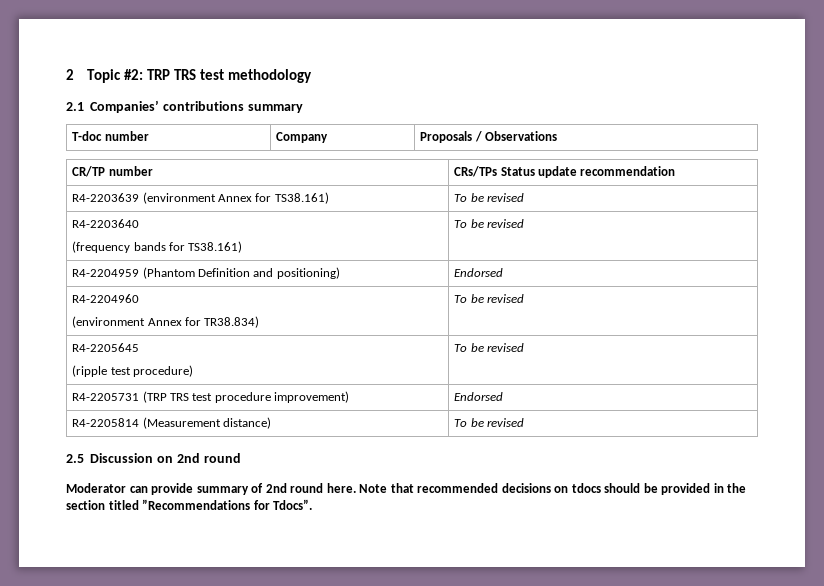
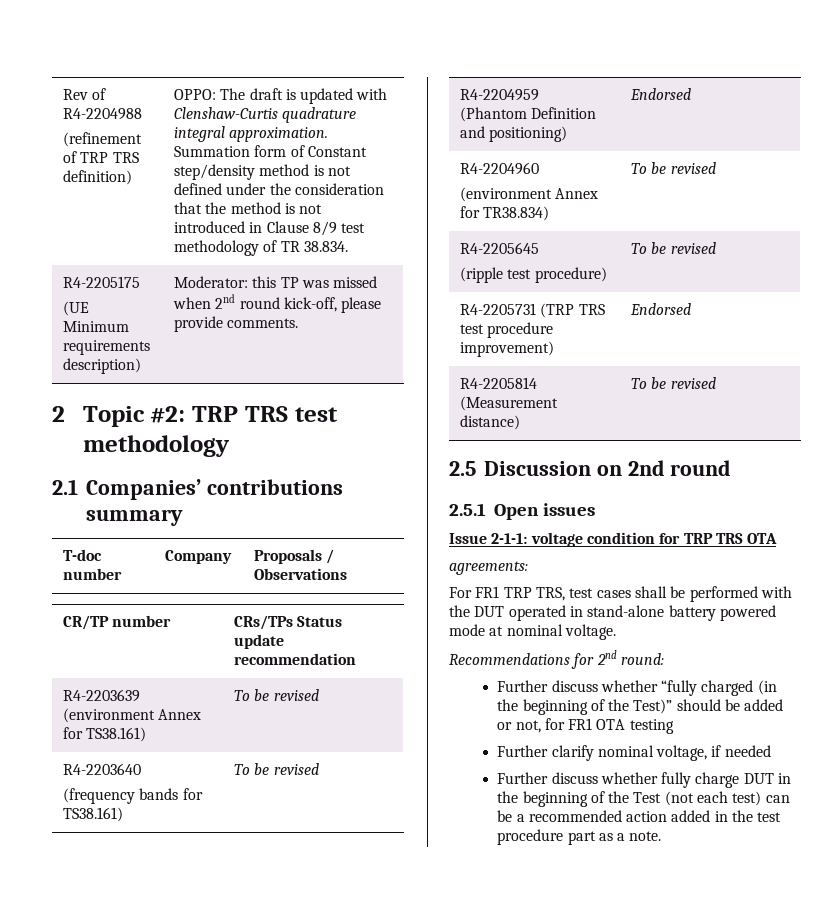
+ Rev of R4-2204988
+ (refinement of TRP TRS definition) | OPPO: The draft is updated with Clenshaw-Curtis quadrature integral approximation. Summation form of Constant step/density method is not defined under the consideration that the method is not introduced in Clause 8/9 test methodology of TR 38.834.
+ R4-2205175
+ (UE Minimum requirements description) | Moderator: this TP was missed when 2nd round kick-off, please provide comments.
- Moderator can provide summary of 2nd round here. Note that recommended decisions on tdocs should be provided in the section titled ”Recommendations for Tdocs”.
+ 2.5.1 Open issues
+ Issue 2-1-1: voltage condition for TRP TRS OTA
+ agreements:
+ For FR1 TRP TRS, test cases shall be performed with the DUT operated in stand-alone battery powered mode at nominal voltage.
+ Recommendations for 2nd round:
+ Further discuss whether “fully charged (in the beginning of the Test)” should be added or not, for FR1 OTA testing
+ Further clarify nominal voltage, if needed
+ Further discuss whether fully charge DUT in the beginning of the Test (not each test) can be a recommended action added in the test procedure part as a note.

